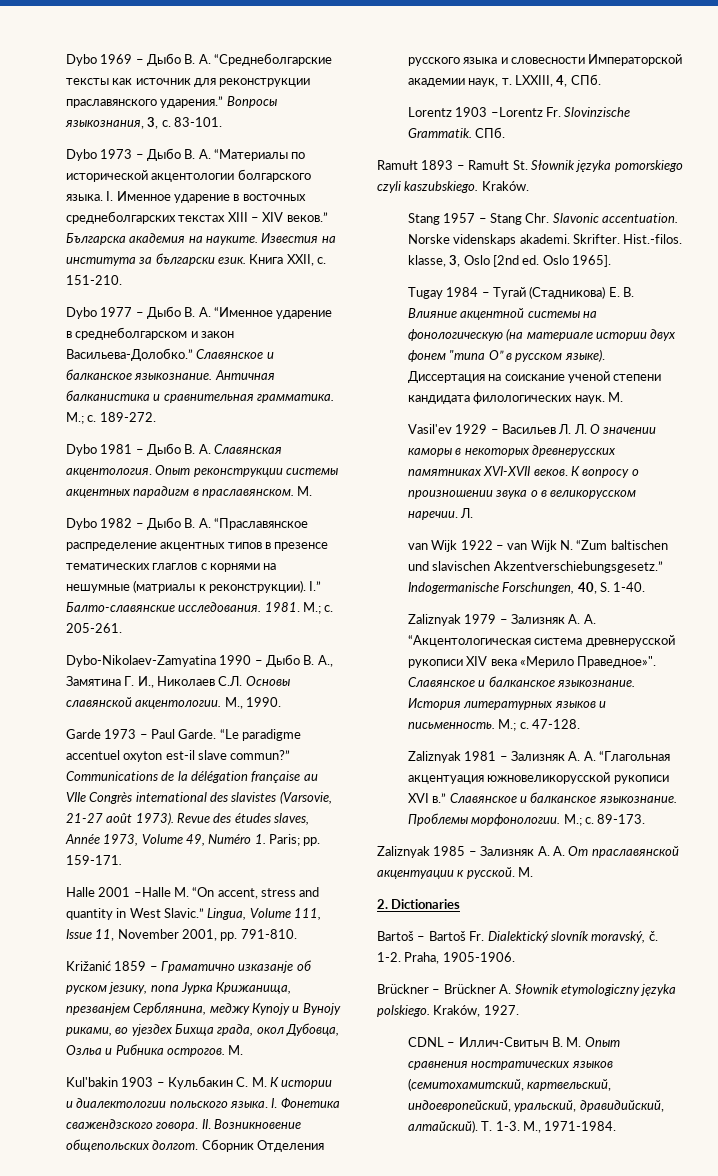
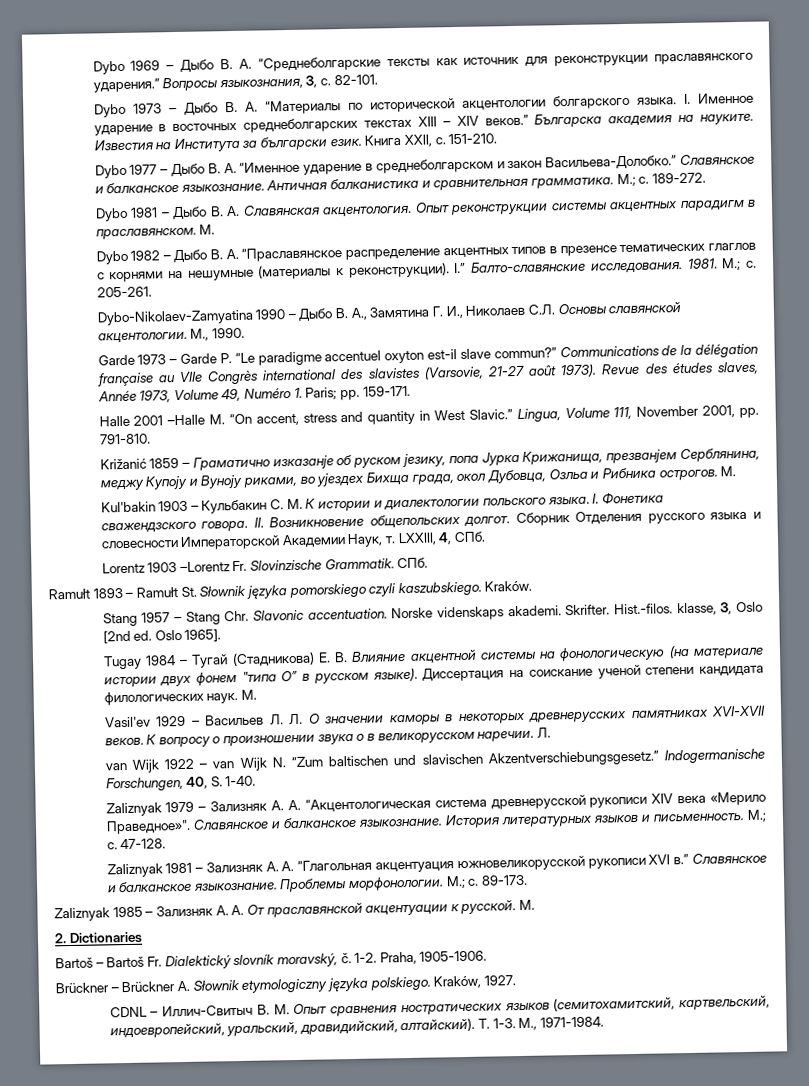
- 83-101.
+ 82-101.
- Известия на института за български език.
+ Известия на Института за български език.
- Dybo 1982 – Дыбо В. А. “Праславянское распределение акцентных типов в презенсе тематических глаглов с корнями на нешумные (матриалы к реконструкции).
+ Dybo 1982 – Дыбо В. А. “Праславянское распределение акцентных типов в презенсе тематических глаглов с корнями на нешумные (материалы к реконструкции).
- Garde 1973 – Paul Garde. “Le paradigme accentuel oxyton est-il slave commun?”
+ Garde 1973 – Garde P. “Le paradigme accentuel oxyton est-il slave commun?”
- Lingua, Volume 111, Issue 11, November 2001, pp. 791-810.
+ Lingua, Volume 111, November 2001, pp. 791-810.
- Сборник Отделения русского языка и словесности Императорской академии наук, т. LXXIII, 4, СПб.
+ Сборник Отделения русского языка и словесности Императорской Академии Наук, т. LXXIII, 4, СПб.

